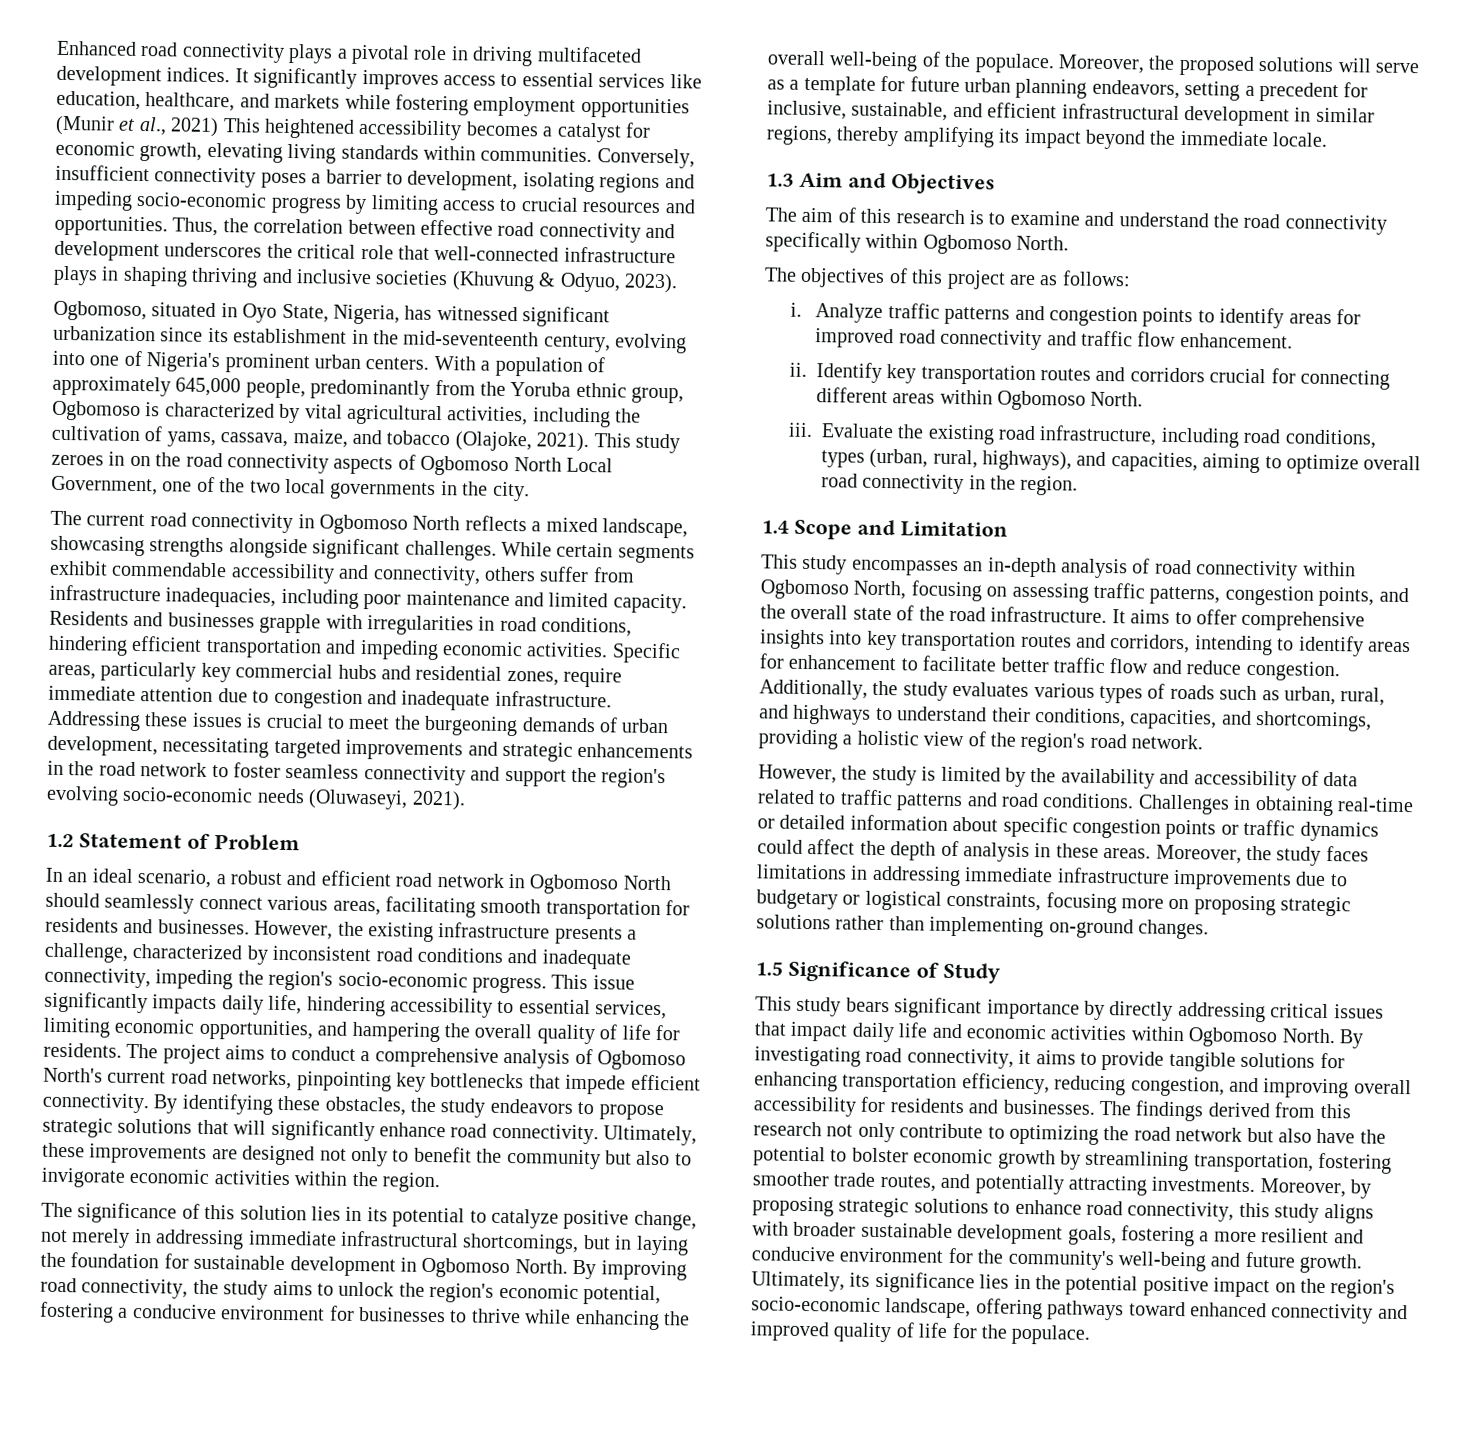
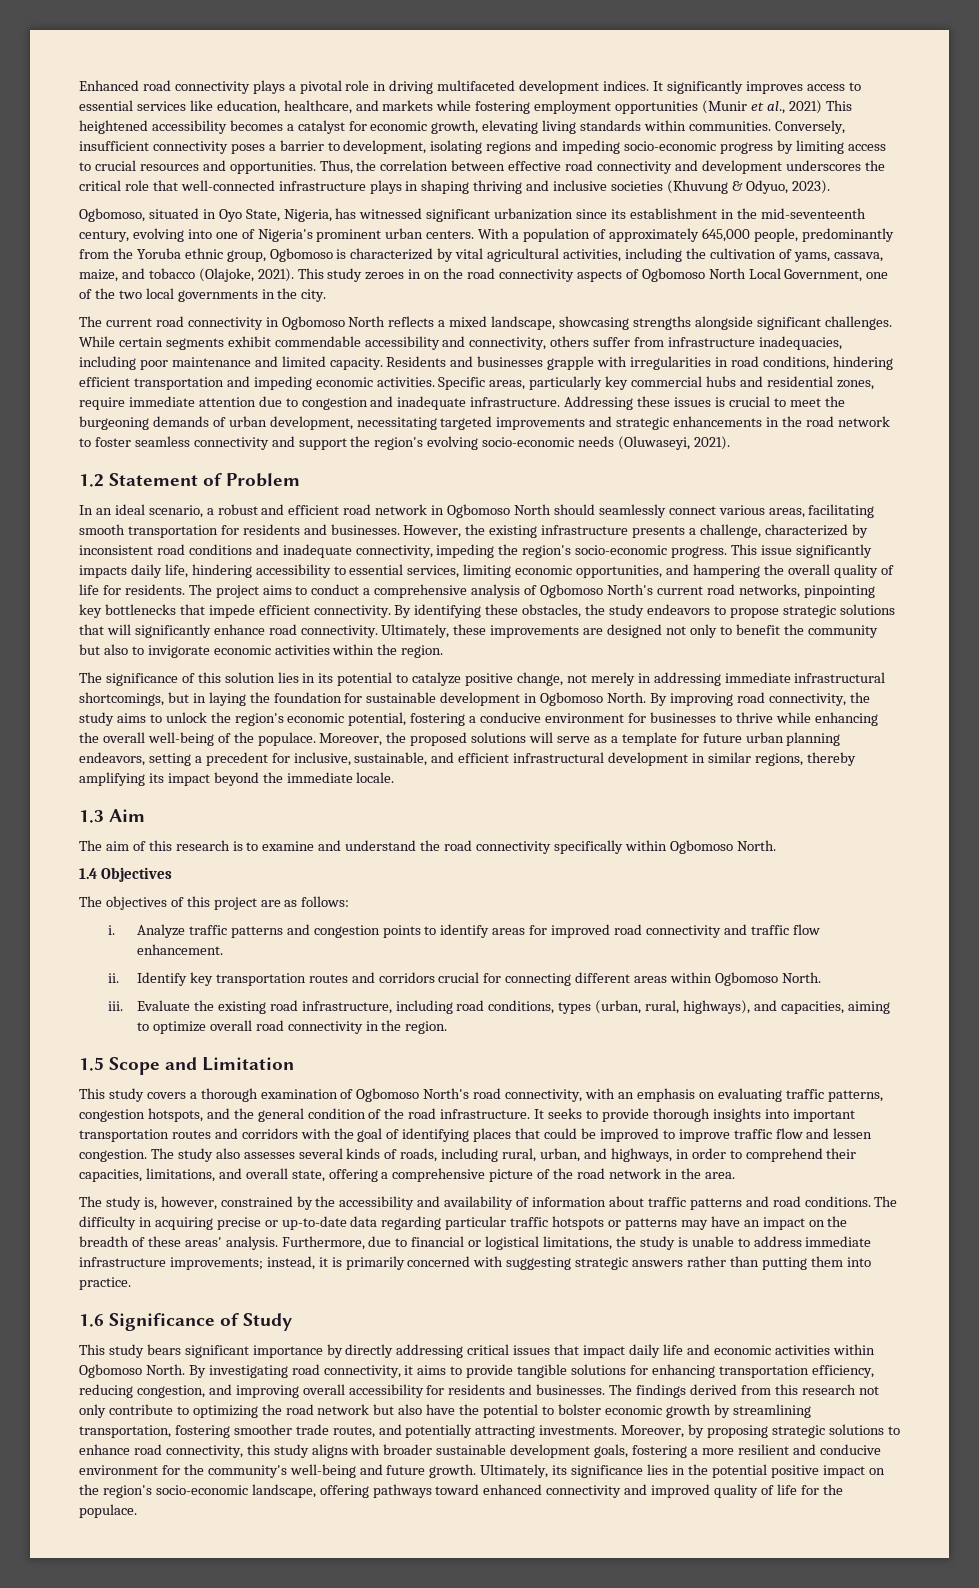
- 1.3 Aim and Objectives
+ 1.3 Aim
+ 1.4 Objectives
- 1.4 Scope and Limitation
+ 1.5 Scope and Limitation
- This study encompasses an in-depth analysis of road connectivity within Ogbomoso North, focusing on assessing traffic patterns, congestion points, and the overall state of the road infrastructure.
+ This study covers a thorough examination of Ogbomoso North's road connectivity, with an emphasis on evaluating traffic patterns, congestion hotspots, and the general condition of the road infrastructure.
- It aims to offer comprehensive insights into key transportation routes and corridors, intending to identify areas for enhancement to facilitate better traffic flow and reduce congestion. Additionally, the study evaluates various types of roads such as urban, rural, and highways to understand their conditions, capacities, and shortcomings, providing a holistic view of the region's road network.
- However, the study is limited by the availability and accessibility of data related to traffic patterns and road conditions.
+ It seeks to provide thorough insights into important transportation routes and corridors with the goal of identifying places that could be improved to improve traffic flow and lessen congestion. The study also assesses several kinds of roads, including rural, urban, and highways, in order to comprehend their capacities, limitations, and overall state, offering a comprehensive picture of the road network in the area.
+ The study is, however, constrained by the accessibility and availability of information about traffic patterns and road conditions.
- Challenges in obtaining real-time or detailed information about specific congestion points or traffic dynamics could affect the depth of analysis in these areas. Moreover, the study faces limitations in addressing immediate infrastructure improvements due to budgetary or logistical constraints, focusing more on proposing strategic solutions rather than implementing on-ground changes.
- 1.5 Significance of Study
+ The difficulty in acquiring precise or up-to-date data regarding particular traffic hotspots or patterns may have an impact on the breadth of these areas' analysis. Furthermore, due to financial or logistical limitations, the study is unable to address immediate infrastructure improvements; instead, it is primarily concerned with suggesting strategic answers rather than putting them into practice.
+ 1.6 Significance of Study

